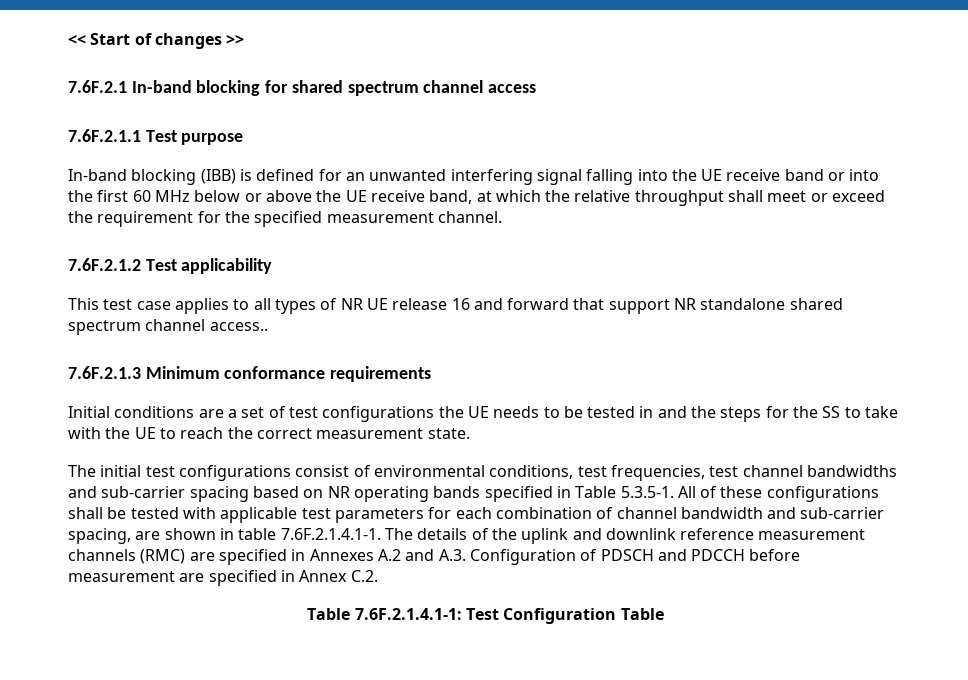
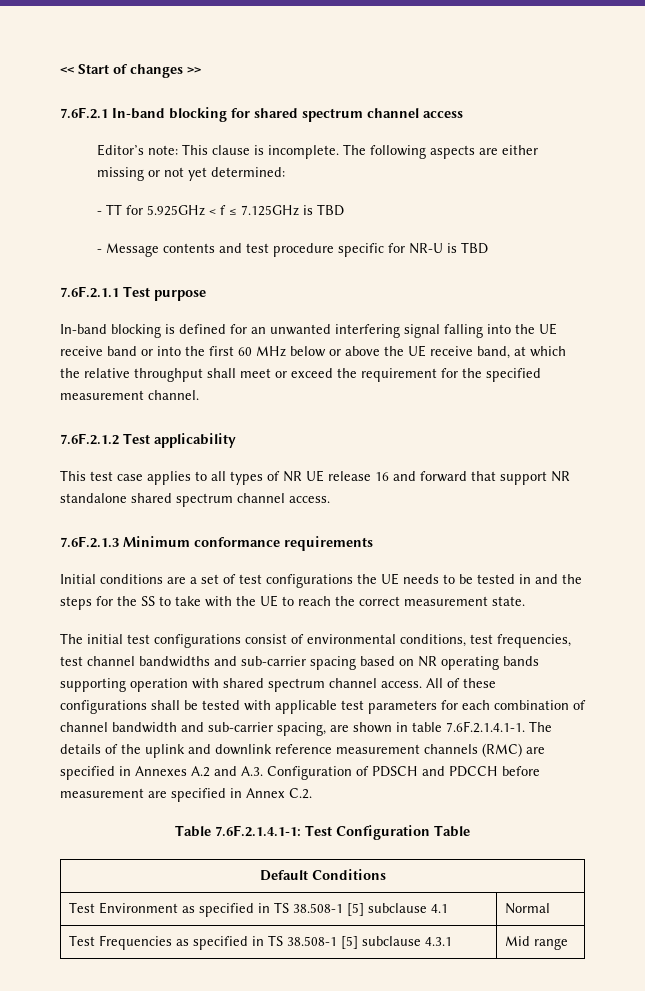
+ Editor’s note: This clause is incomplete. The following aspects are either missing or not yet determined:
+ - TT for 5.925GHz < f ≤ 7.125GHz is TBD
+ - Message contents and test procedure specific for NR-U is TBD
- In-band blocking (IBB) is defined for an unwanted interfering signal falling into the UE receive band or into the first 60 MHz below or above the UE receive band, at which the relative throughput shall meet or exceed the requirement for the specified measurement channel.
+ In-band blocking is defined for an unwanted interfering signal falling into the UE receive band or into the first 60 MHz below or above the UE receive band, at which the relative throughput shall meet or exceed the requirement for the specified measurement channel.
- This test case applies to all types of NR UE release 16 and forward that support NR standalone shared spectrum channel access..
+ This test case applies to all types of NR UE release 16 and forward that support NR standalone shared spectrum channel access.
- The initial test configurations consist of environmental conditions, test frequencies, test channel bandwidths and sub-carrier spacing based on NR operating bands specified in Table 5.3.5-1. All of these configurations shall be tested with applicable test parameters for each combination of channel bandwidth and sub-carrier spacing, are shown in table 7.6F.2.1.4.1-1. The details of the uplink and downlink reference measurement channels (RMC) are specified in Annexes A.2 and A.3. Configuration of PDSCH and PDCCH before measurement are specified in Annex C.2.
+ The initial test configurations consist of environmental conditions, test frequencies, test channel bandwidths and sub-carrier spacing based on NR operating bands supporting operation with shared spectrum channel access. All of these configurations shall be tested with applicable test parameters for each combination of channel bandwidth and sub-carrier spacing, are shown in table 7.6F.2.1.4.1-1. The details of the uplink and downlink reference measurement channels (RMC) are specified in Annexes A.2 and A.3. Configuration of PDSCH and PDCCH before measurement are specified in Annex C.2.
+ Default Conditions
+ Test Environment as specified in TS 38.508-1 [5] subclause 4.1 | Normal
+ Test Frequencies as specified in TS 38.508-1 [5] subclause 4.3.1 | Mid range

